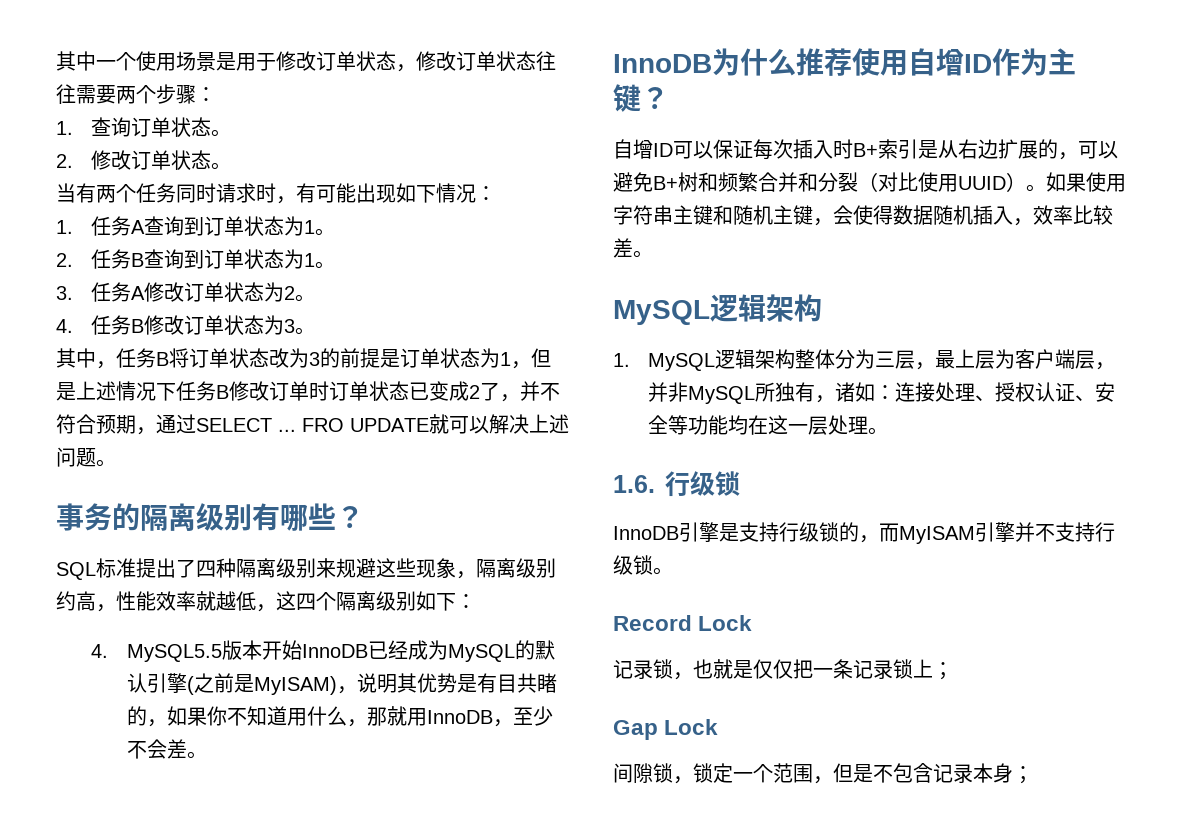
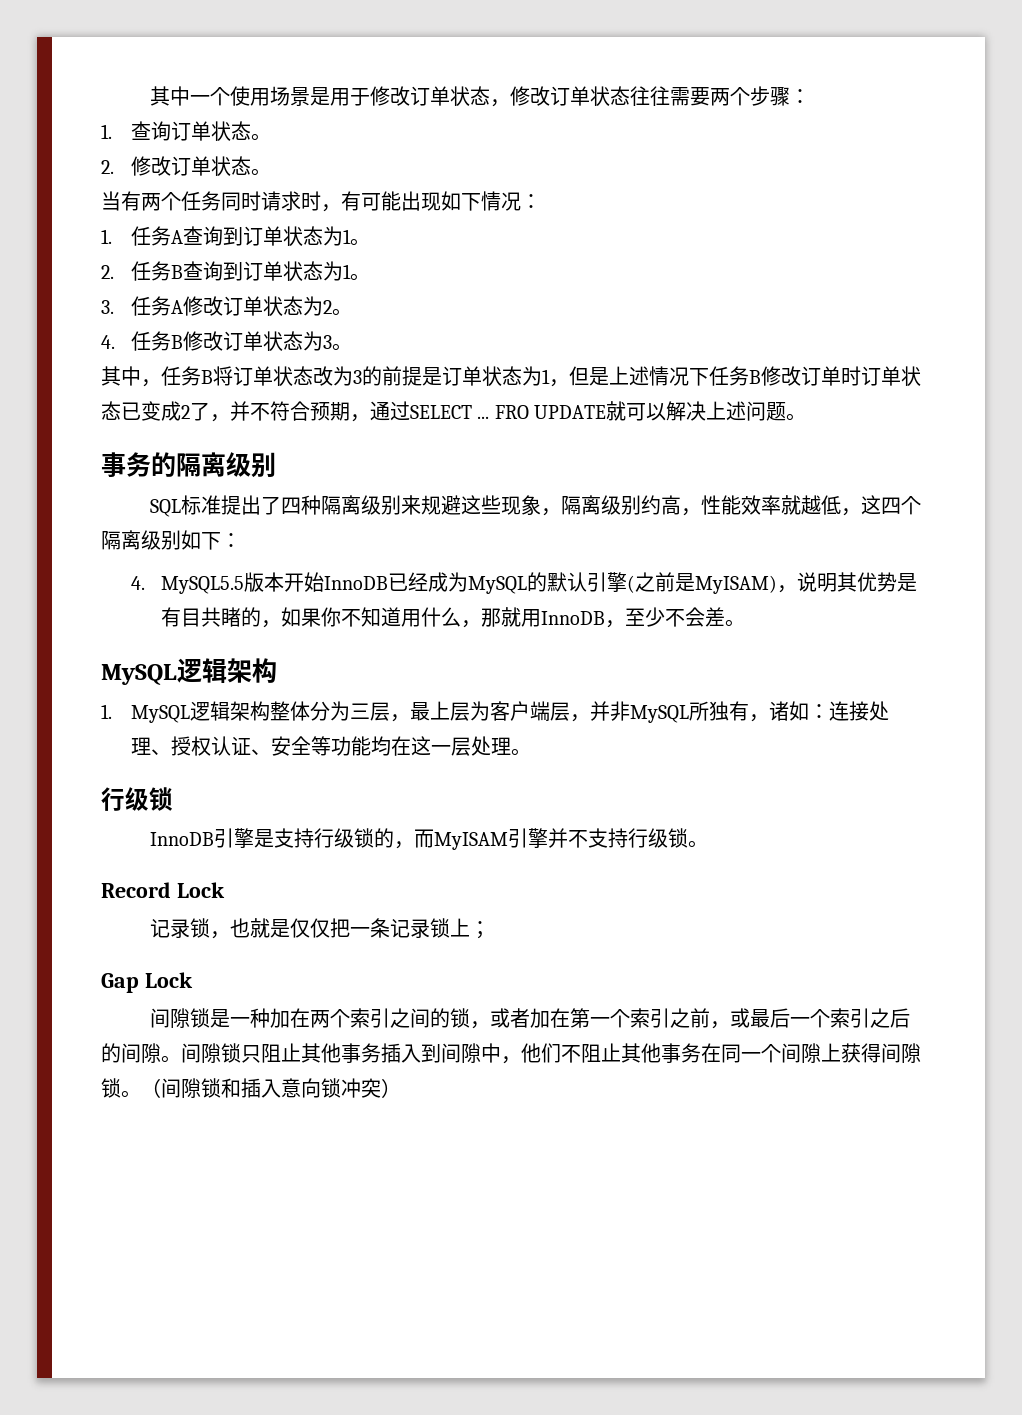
- 事务的隔离级别有哪些？
+ 事务的隔离级别
- InnoDB为什么推荐使用自增ID作为主键？
- 自增ID可以保证每次插入时B+索引是从右边扩展的，可以避免B+树和频繁合并和分裂（对比使用UUID）。如果使用字符串主键和随机主键，会使得数据随机插入，效率比较差。
  1. MySQL逻辑架构整体分为三层，最上层为客户端层，并非MySQL所独有，诸如：连接处理、授权认证、安全等功能均在这一层处理。
- 1.6.行级锁
+ 行级锁
- 间隙锁，锁定一个范围，但是不包含记录本身；
+ 间隙锁是一种加在两个索引之间的锁，或者加在第一个索引之前，或最后一个索引之后的间隙。间隙锁只阻止其他事务插入到间隙中，他们不阻止其他事务在同一个间隙上获得间隙锁。（间隙锁和插入意向锁冲突）

